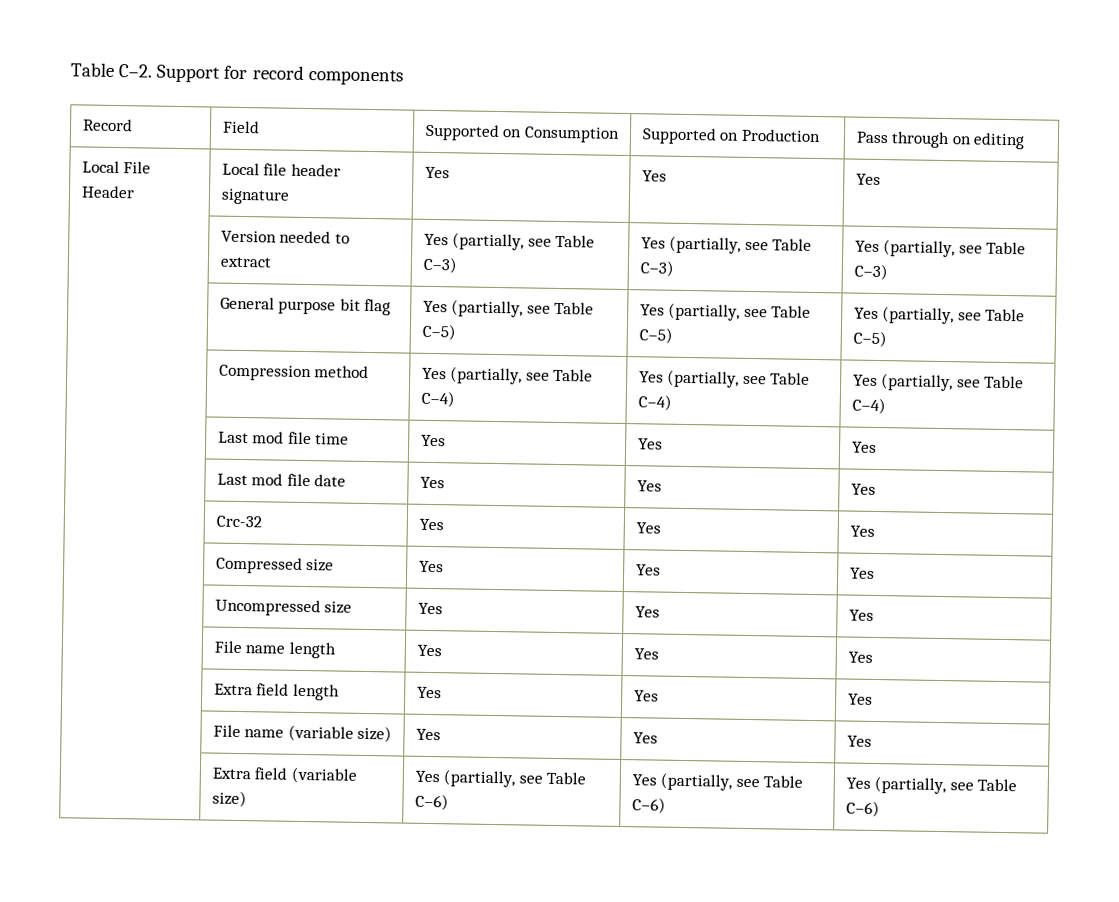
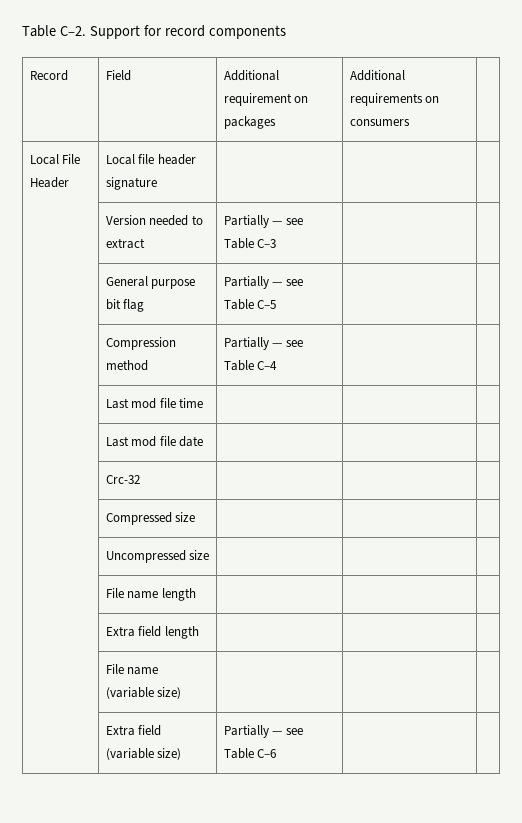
- Record | Field | Supported on Consumption | Supported on Production | Pass through on editing
+ Record | Field | Additional requirement on packages | Additional requirements on consumers |
- Local File Header | Local file header signature | Yes | Yes | Yes
+ Local File Header | Local file header signature | | |
- | Version needed to extract | Yes (partially, see Table C–3) | Yes (partially, see Table C–3) | Yes (partially, see Table C–3)
- | General purpose bit flag | Yes (partially, see Table C–5) | Yes (partially, see Table C–5) | Yes (partially, see Table C–5)
- | Compression method | Yes (partially, see Table C–4) | Yes (partially, see Table C–4) | Yes (partially, see Table C–4)
+ | Version needed to extract | Partially — see Table C–3 | |
+ | General purpose bit flag | Partially — see Table C–5 | |
+ | Compression method | Partially — see Table C–4 | |
- | Last mod file time | Yes | Yes | Yes
+ | Last mod file time | | |
- | Last mod file date | Yes | Yes | Yes
- | Crc-32 | Yes | Yes | Yes
+ | Last mod file date | | |
+ | Crc-32 | | |
- | Compressed size | Yes | Yes | Yes
+ | Compressed size | | |
- | Uncompressed size | Yes | Yes | Yes
+ | Uncompressed size | | |
- | File name length | Yes | Yes | Yes
+ | File name length | | |
- | Extra field length | Yes | Yes | Yes
+ | Extra field length | | |
- | File name (variable size) | Yes | Yes | Yes
+ | File name (variable size) | | |
- | Extra field (variable size) | Yes (partially, see Table C–6) | Yes (partially, see Table C–6) | Yes (partially, see Table C–6)
+ | Extra field (variable size) | Partially — see Table C–6 | |

